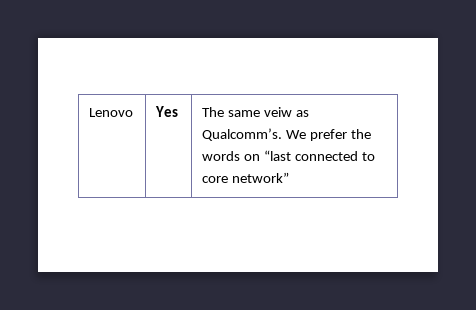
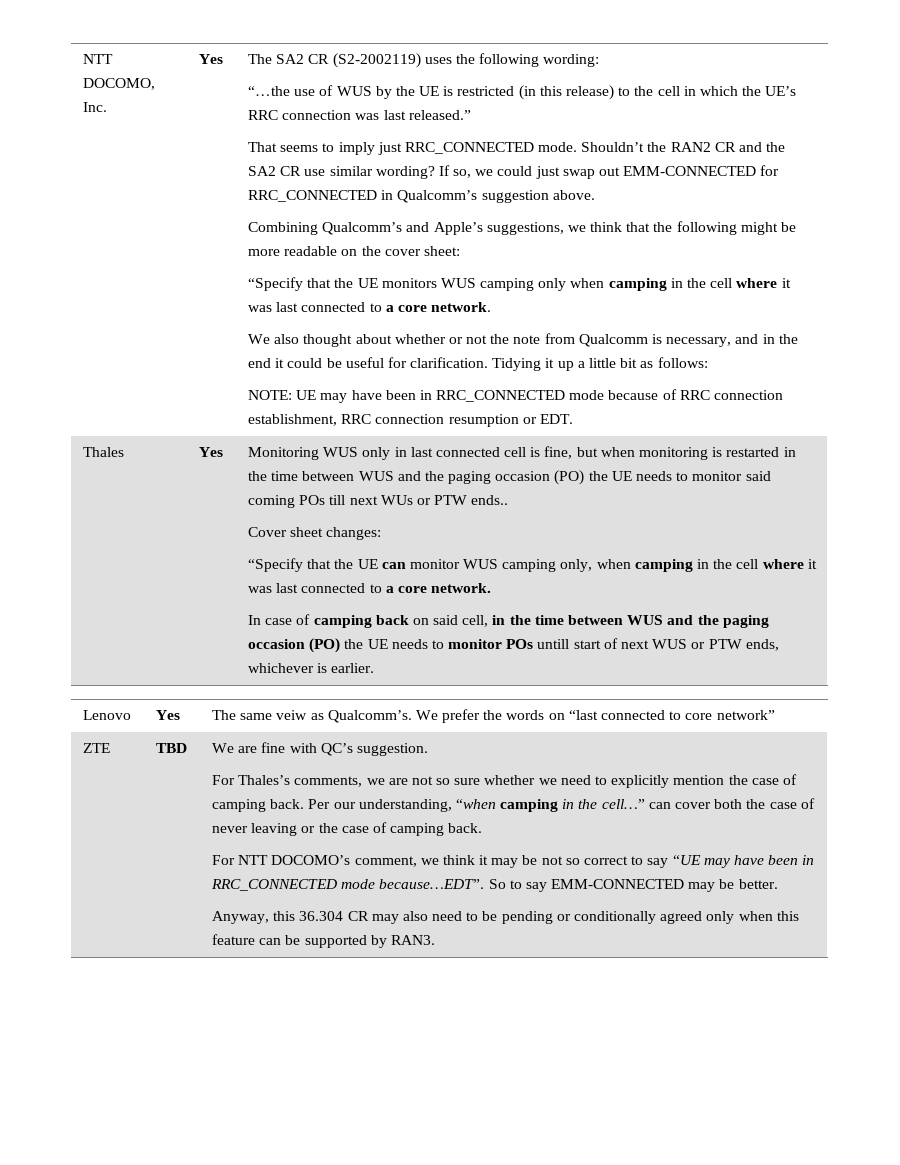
+ NTT DOCOMO, Inc. | Yes | The SA2 CR (S2-2002119) uses the following wording:
+ “…the use of WUS by the UE is restricted (in this release) to the cell in which the UE’s RRC connection was last released.”
+ That seems to imply just RRC_CONNECTED mode. Shouldn’t the RAN2 CR and the SA2 CR use similar wording? If so, we could just swap out EMM-CONNECTED for RRC_CONNECTED in Qualcomm’s suggestion above.
+ Combining Qualcomm’s and Apple’s suggestions, we think that the following might be more readable on the cover sheet:
+ “Specify that the UE monitors WUS camping only when camping in the cell where it was last connected to a core network.
+ We also thought about whether or not the note from Qualcomm is necessary, and in the end it could be useful for clarification. Tidying it up a little bit as follows:
+ NOTE: UE may have been in RRC_CONNECTED mode because of RRC connection establishment, RRC connection resumption or EDT.
+ Thales | Yes | Monitoring WUS only in last connected cell is fine, but when monitoring is restarted in the time between WUS and the paging occasion (PO) the UE needs to monitor said coming POs till next WUs or PTW ends..
+ Cover sheet changes:
+ “Specify that the UE can monitor WUS camping only, when camping in the cell where it was last connected to a core network.
+ In case of camping back on said cell, in the time between WUS and the paging occasion (PO) the UE needs to monitor POs untill start of next WUS or PTW ends, whichever is earlier.
+ ZTE | TBD | We are fine with QC’s suggestion.
+ For Thales’s comments, we are not so sure whether we need to explicitly mention the case of camping back. Per our understanding, “when camping in the cell…” can cover both the case of never leaving or the case of camping back.
+ For NTT DOCOMO’s comment, we think it may be not so correct to say “UE may have been in RRC_CONNECTED mode because…EDT”. So to say EMM-CONNECTED may be better.
+ Anyway, this 36.304 CR may also need to be pending or conditionally agreed only when this feature can be supported by RAN3.

